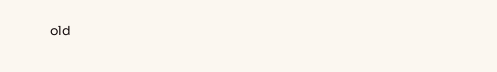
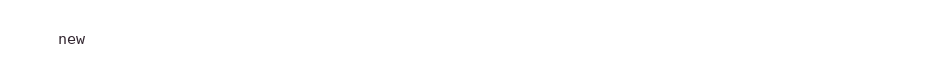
- old
+ new

